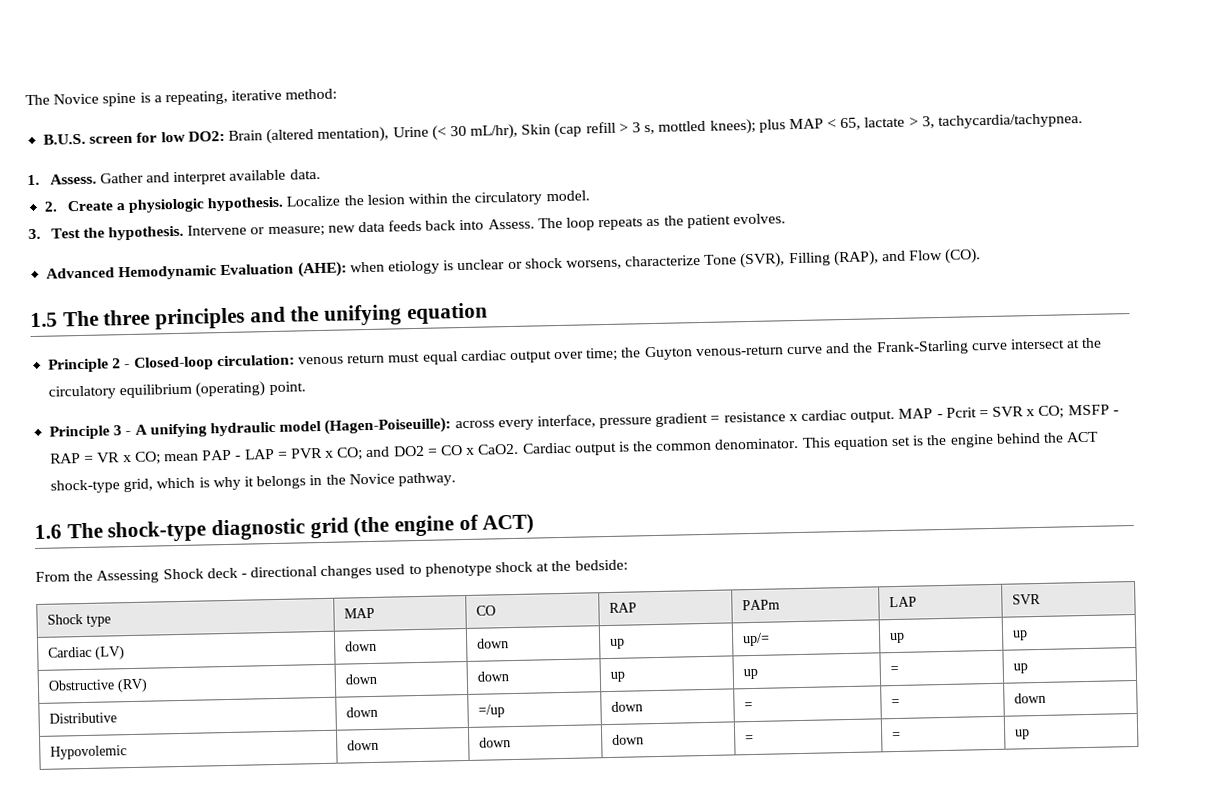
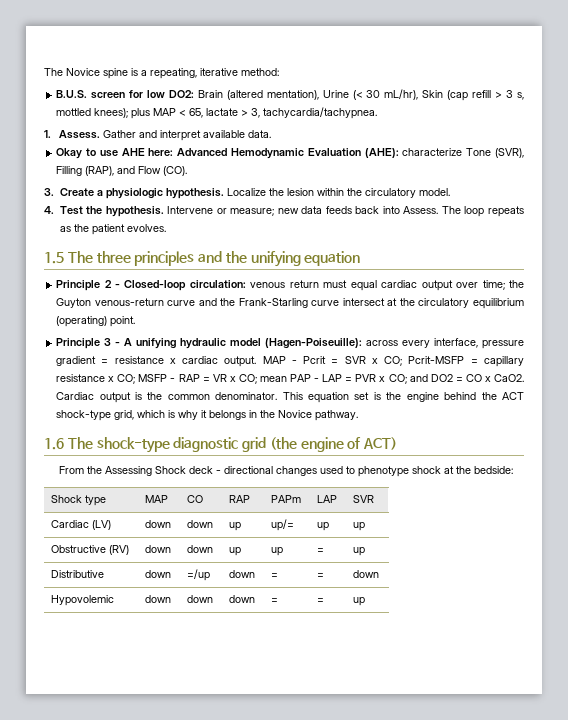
- 2. Create a physiologic hypothesis.
+ Okay to use AHE here: Advanced Hemodynamic Evaluation (AHE): characterize Tone (SVR), Filling (RAP), and Flow (CO).
+ 3. Create a physiologic hypothesis.
- 3. Test the hypothesis.
+ 4. Test the hypothesis.
- Advanced Hemodynamic Evaluation (AHE): when etiology is unclear or shock worsens, characterize Tone (SVR), Filling (RAP), and Flow (CO).
- MAP - Pcrit = SVR x CO; MSFP - RAP = VR x CO; mean PAP - LAP = PVR x CO; and DO2 = CO x CaO2.
+ MAP - Pcrit = SVR x CO; Pcrit-MSFP = capillary resistance x CO; MSFP - RAP = VR x CO; mean PAP - LAP = PVR x CO; and DO2 = CO x CaO2.

